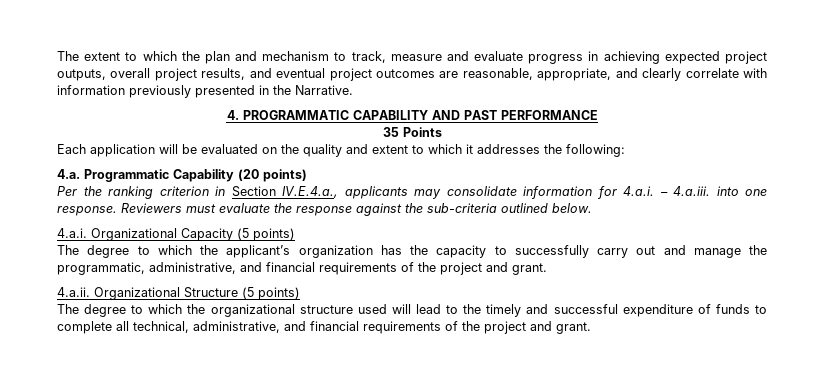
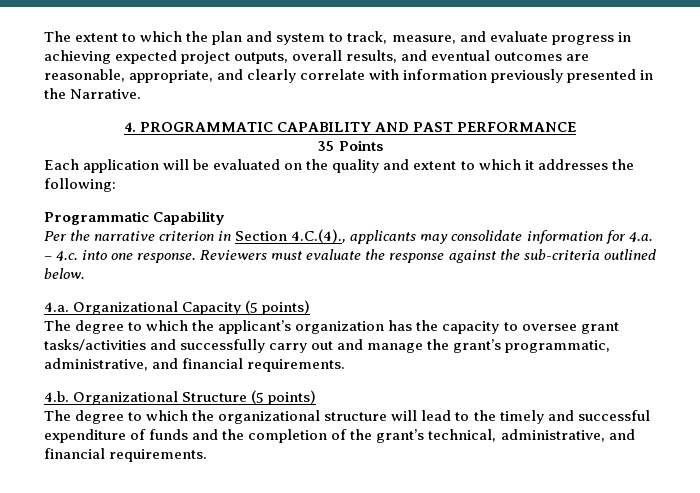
- The extent to which the plan and mechanism to track, measure and evaluate progress in achieving expected project outputs, overall project results, and eventual project outcomes are reasonable, appropriate, and clearly correlate with information previously presented in the Narrative.
+ The extent to which the plan and system to track, measure, and evaluate progress in achieving expected project outputs, overall results, and eventual outcomes are reasonable, appropriate, and clearly correlate with information previously presented in the Narrative.
- 4.a. Programmatic Capability (20 points)
+ Programmatic Capability
- Per the ranking criterion in Section IV.E.4.a., applicants may consolidate information for 4.a.i. – 4.a.iii. into one response.
+ Per the narrative criterion in Section 4.C.(4)., applicants may consolidate information for 4.a. – 4.c. into one response.
- 4.a.i. Organizational Capacity (5 points)
+ 4.a. Organizational Capacity (5 points)
- The degree to which the applicant’s organization has the capacity to successfully carry out and manage the programmatic, administrative, and financial requirements of the project and grant.
- 4.a.ii. Organizational Structure (5 points)
+ The degree to which the applicant’s organization has the capacity to oversee grant tasks/activities and successfully carry out and manage the grant’s programmatic, administrative, and financial requirements.
+ 4.b. Organizational Structure (5 points)
- The degree to which the organizational structure used will lead to the timely and successful expenditure of funds to complete all technical, administrative, and financial requirements of the project and grant.
+ The degree to which the organizational structure will lead to the timely and successful expenditure of funds and the completion of the grant’s technical, administrative, and financial requirements.

